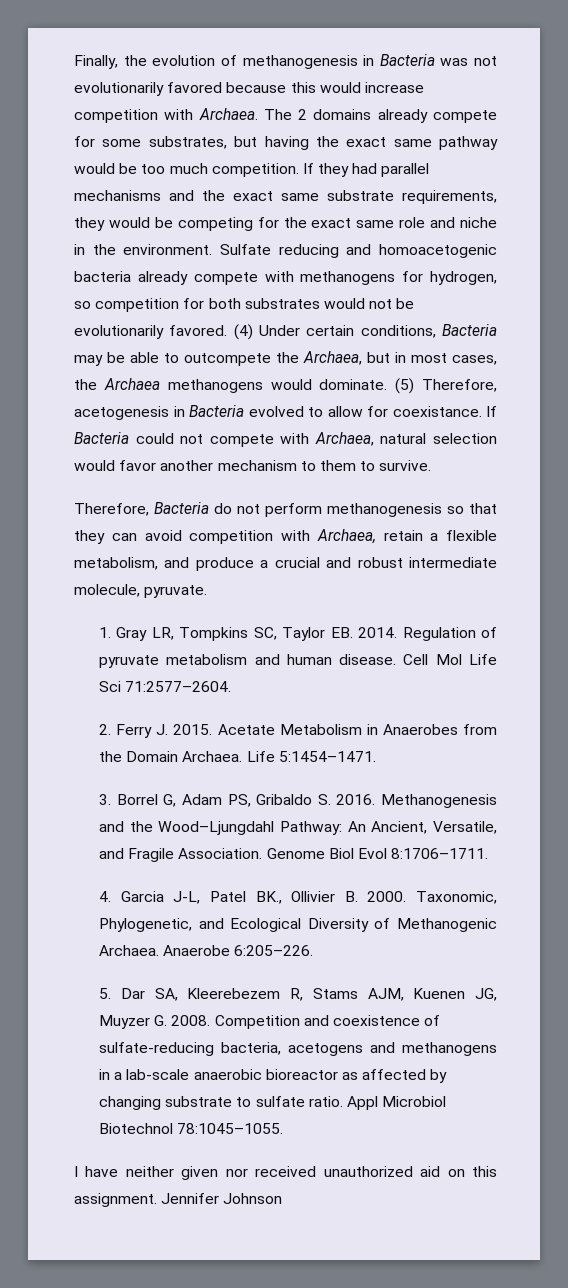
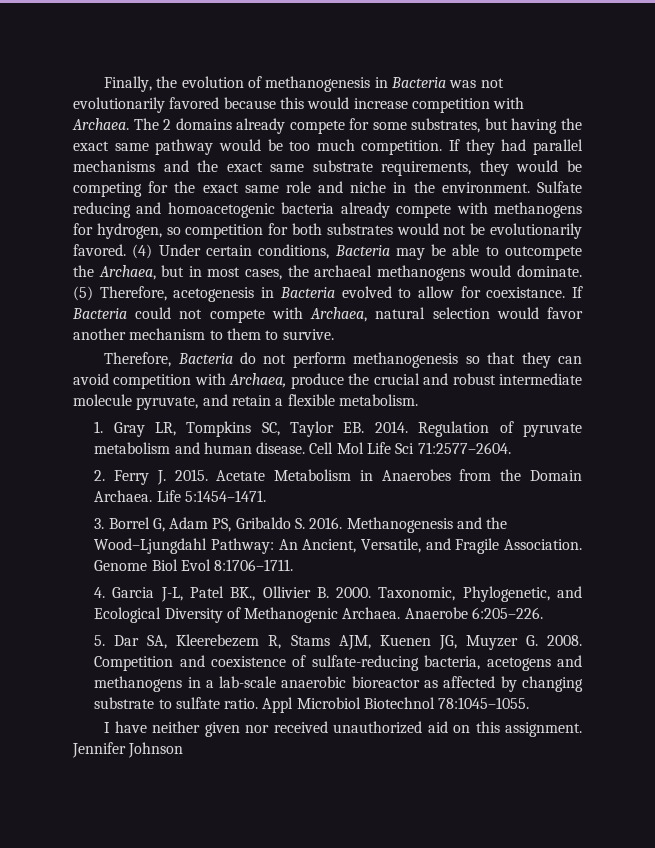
- (4) Under certain conditions, Bacteria may be able to outcompete the Archaea, but in most cases, the Archaea methanogens would dominate.
+ (4) Under certain conditions, Bacteria may be able to outcompete the Archaea, but in most cases, the archaeal methanogens would dominate.
- Therefore, Bacteria do not perform methanogenesis so that they can avoid competition with Archaea, retain a flexible metabolism, and produce a crucial and robust intermediate molecule, pyruvate.
+ Therefore, Bacteria do not perform methanogenesis so that they can avoid competition with Archaea, produce the crucial and robust intermediate molecule pyruvate, and retain a flexible metabolism.

